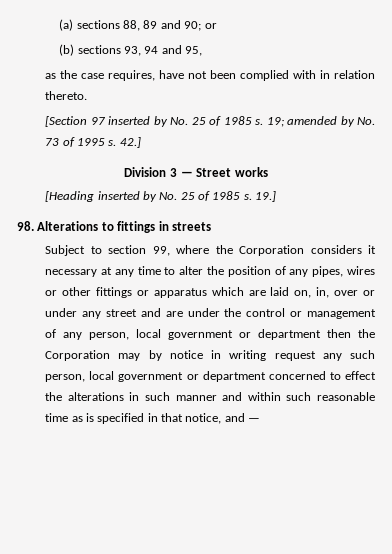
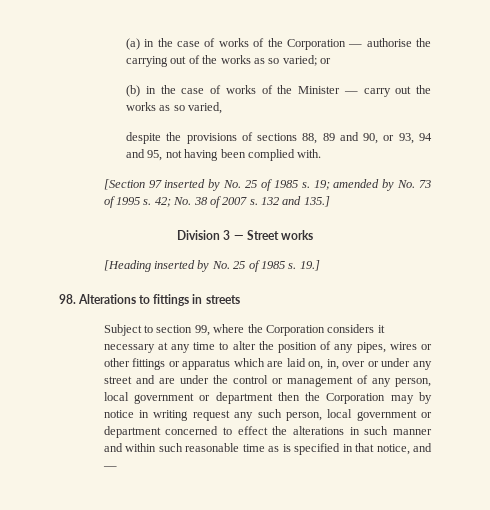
- (a) sections 88, 89 and 90; or
- (b) sections 93, 94 and 95,
- as the case requires, have not been complied with in relation thereto.
+ (a) in the case of works of the Corporation — authorise the carrying out of the works as so varied; or
+ (b) in the case of works of the Minister — carry out the works as so varied,
+ despite the provisions of sections 88, 89 and 90, or 93, 94 and 95, not having been complied with.
- 42.]
+ 42; No. 38 of 2007 s. 132 and 135.]

